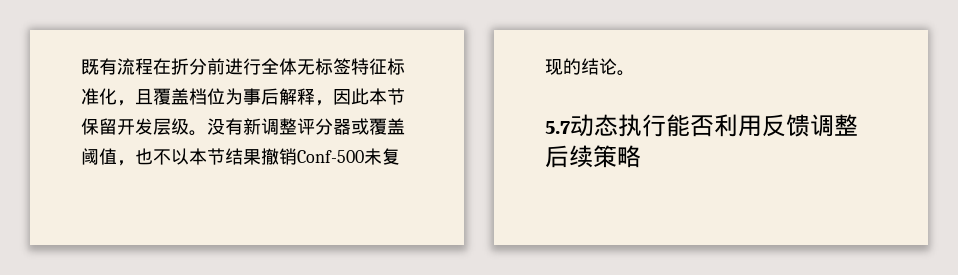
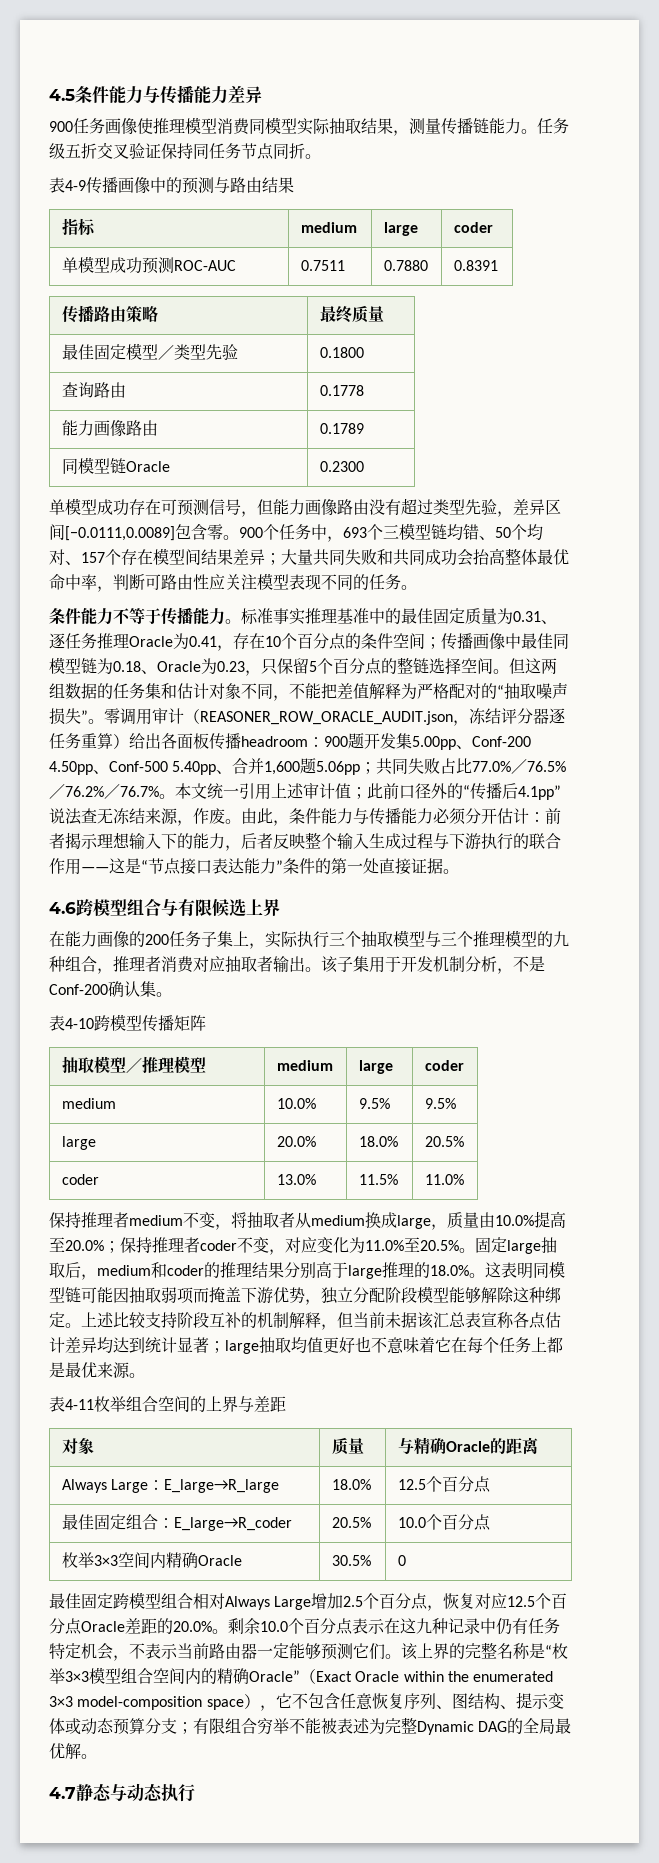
- 既有流程在折分前进行全体无标签特征标准化，且覆盖档位为事后解释，因此本节保留开发层级。没有新调整评分器或覆盖阈值，也不以本节结果撤销Conf-500未复现的结论。
- 5.7动态执行能否利用反馈调整后续策略
+ 4.5条件能力与传播能力差异
+ 900任务画像使推理模型消费同模型实际抽取结果，测量传播链能力。任务级五折交叉验证保持同任务节点同折。
+ 表4-9传播画像中的预测与路由结果
+ 指标 | medium | large | coder
+ 单模型成功预测ROC-AUC | 0.7511 | 0.7880 | 0.8391
+ 传播路由策略 | 最终质量
+ 最佳固定模型／类型先验 | 0.1800
+ 查询路由 | 0.1778
+ 能力画像路由 | 0.1789
+ 同模型链Oracle | 0.2300
+ 单模型成功存在可预测信号，但能力画像路由没有超过类型先验，差异区间[−0.0111,0.0089]包含零。900个任务中，693个三模型链均错、50个均对、157个存在模型间结果差异；大量共同失败和共同成功会抬高整体最优命中率，判断可路由性应关注模型表现不同的任务。
+ 条件能力不等于传播能力。标准事实推理基准中的最佳固定质量为0.31、逐任务推理Oracle为0.41，存在10个百分点的条件空间；传播画像中最佳同模型链为0.18、Oracle为0.23，只保留5个百分点的整链选择空间。但这两组数据的任务集和估计对象不同，不能把差值解释为严格配对的“抽取噪声损失”。零调用审计（REASONER_ROW_ORACLE_AUDIT.json，冻结评分器逐任务重算）给出各面板传播headroom：900题开发集5.00pp、Conf-200 4.50pp、Conf-500 5.40pp、合并1,600题5.06pp；共同失败占比77.0%／76.5%／76.2%／76.7%。本文统一引用上述审计值；此前口径外的“传播后4.1pp”说法查无冻结来源，作废。由此，条件能力与传播能力必须分开估计：前者揭示理想输入下的能力，后者反映整个输入生成过程与下游执行的联合作用——这是“节点接口表达能力”条件的第一处直接证据。
+ 4.6跨模型组合与有限候选上界
+ 在能力画像的200任务子集上，实际执行三个抽取模型与三个推理模型的九种组合，推理者消费对应抽取者输出。该子集用于开发机制分析，不是Conf-200确认集。
+ 表4-10跨模型传播矩阵
+ 抽取模型／推理模型 | medium | large | coder
+ medium | 10.0% | 9.5% | 9.5%
+ large | 20.0% | 18.0% | 20.5%
+ coder | 13.0% | 11.5% | 11.0%
+ 保持推理者medium不变，将抽取者从medium换成large，质量由10.0%提高至20.0%；保持推理者coder不变，对应变化为11.0%至20.5%。固定large抽取后，medium和coder的推理结果分别高于large推理的18.0%。这表明同模型链可能因抽取弱项而掩盖下游优势，独立分配阶段模型能够解除这种绑定。上述比较支持阶段互补的机制解释，但当前未据该汇总表宣称各点估计差异均达到统计显著；large抽取均值更好也不意味着它在每个任务上都是最优来源。
+ 表4-11枚举组合空间的上界与差距
+ 对象 | 质量 | 与精确Oracle的距离
+ Always Large：E_large→R_large | 18.0% | 12.5个百分点
+ 最佳固定组合：E_large→R_coder | 20.5% | 10.0个百分点
+ 枚举3×3空间内精确Oracle | 30.5% | 0
+ 最佳固定跨模型组合相对Always Large增加2.5个百分点，恢复对应12.5个百分点Oracle差距的20.0%。剩余10.0个百分点表示在这九种记录中仍有任务特定机会，不表示当前路由器一定能够预测它们。该上界的完整名称是“枚举3×3模型组合空间内的精确Oracle”（Exact Oracle within the enumerated 3×3 model-composition space），它不包含任意恢复序列、图结构、提示变体或动态预算分支；有限组合穷举不能被表述为完整Dynamic DAG的全局最优解。
+ 4.7静态与动态执行

